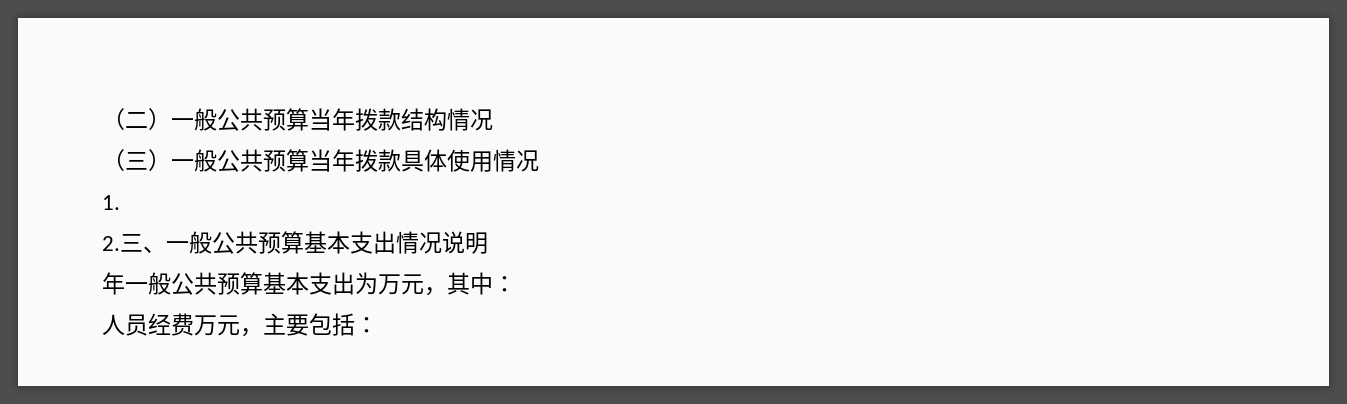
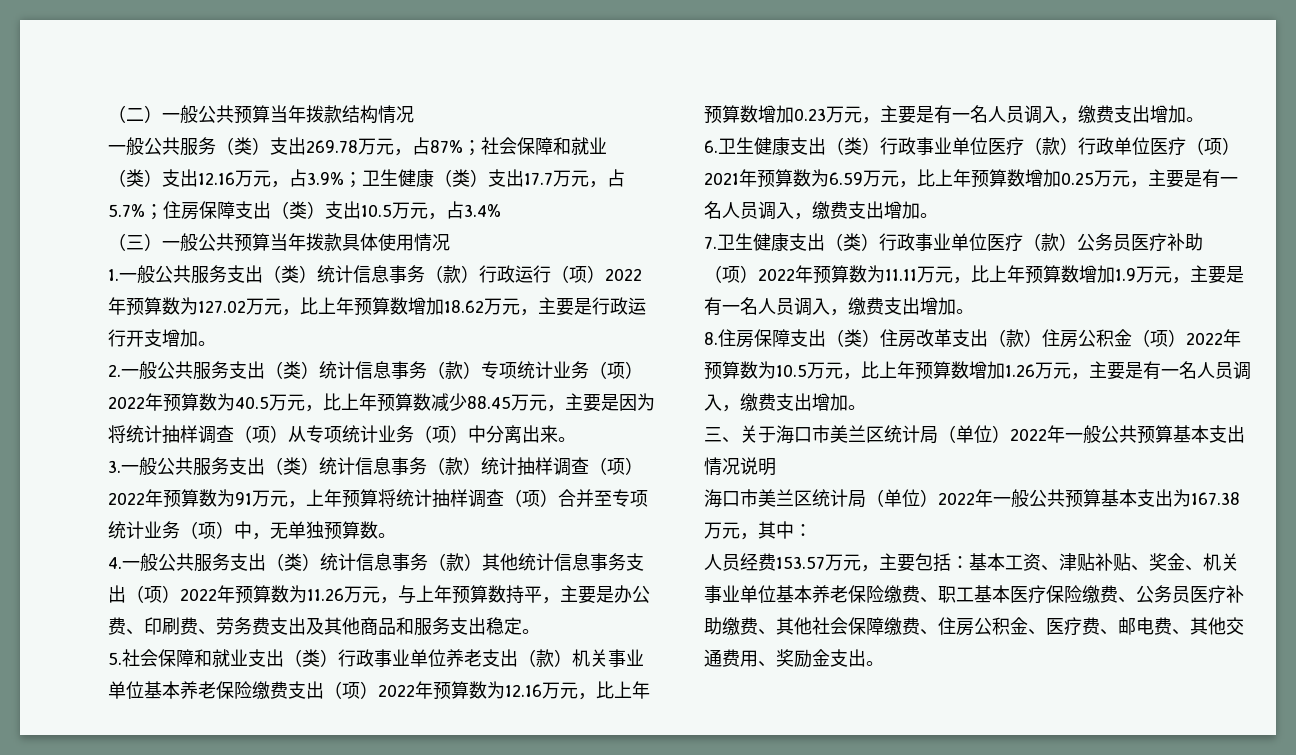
+ 一般公共服务（类）支出269.78万元，占87%；社会保障和就业（类）支出12.16万元，占3.9%；卫生健康（类）支出17.7万元，占5.7%；住房保障支出（类）支出10.5万元，占3.4%
- 1.
- 2.三、一般公共预算基本支出情况说明
+ 1.一般公共服务支出（类）统计信息事务（款）行政运行（项）2022年预算数为127.02万元，比上年预算数增加18.62万元，主要是行政运行开支增加。
+ 2.一般公共服务支出（类）统计信息事务（款）专项统计业务（项）2022年预算数为40.5万元，比上年预算数减少88.45万元，主要是因为将统计抽样调查（项）从专项统计业务（项）中分离出来。
+ 3.一般公共服务支出（类）统计信息事务（款）统计抽样调查（项）2022年预算数为91万元，上年预算将统计抽样调查（项）合并至专项统计业务（项）中，无单独预算数。
+ 4.一般公共服务支出（类）统计信息事务（款）其他统计信息事务支出（项）2022年预算数为11.26万元，与上年预算数持平，主要是办公费、印刷费、劳务费支出及其他商品和服务支出稳定。
+ 5.社会保障和就业支出（类）行政事业单位养老支出（款）机关事业单位基本养老保险缴费支出（项）2022年预算数为12.16万元，比上年预算数增加0.23万元，主要是有一名人员调入，缴费支出增加。
+ 6.卫生健康支出（类）行政事业单位医疗（款）行政单位医疗（项）2021年预算数为6.59万元，比上年预算数增加0.25万元，主要是有一名人员调入，缴费支出增加。
+ 7.卫生健康支出（类）行政事业单位医疗（款）公务员医疗补助（项）2022年预算数为11.11万元，比上年预算数增加1.9万元，主要是有一名人员调入，缴费支出增加。
+ 8.住房保障支出（类）住房改革支出（款）住房公积金（项）2022年预算数为10.5万元，比上年预算数增加1.26万元，主要是有一名人员调入，缴费支出增加。
+ 三、关于海口市美兰区统计局（单位）2022年一般公共预算基本支出情况说明
- 年一般公共预算基本支出为万元，其中：
+ 海口市美兰区统计局（单位）2022年一般公共预算基本支出为167.38万元，其中：
- 人员经费万元，主要包括：
+ 人员经费153.57万元，主要包括：基本工资、津贴补贴、奖金、机关事业单位基本养老保险缴费、职工基本医疗保险缴费、公务员医疗补助缴费、其他社会保障缴费、住房公积金、医疗费、邮电费、其他交通费用、奖励金支出。

